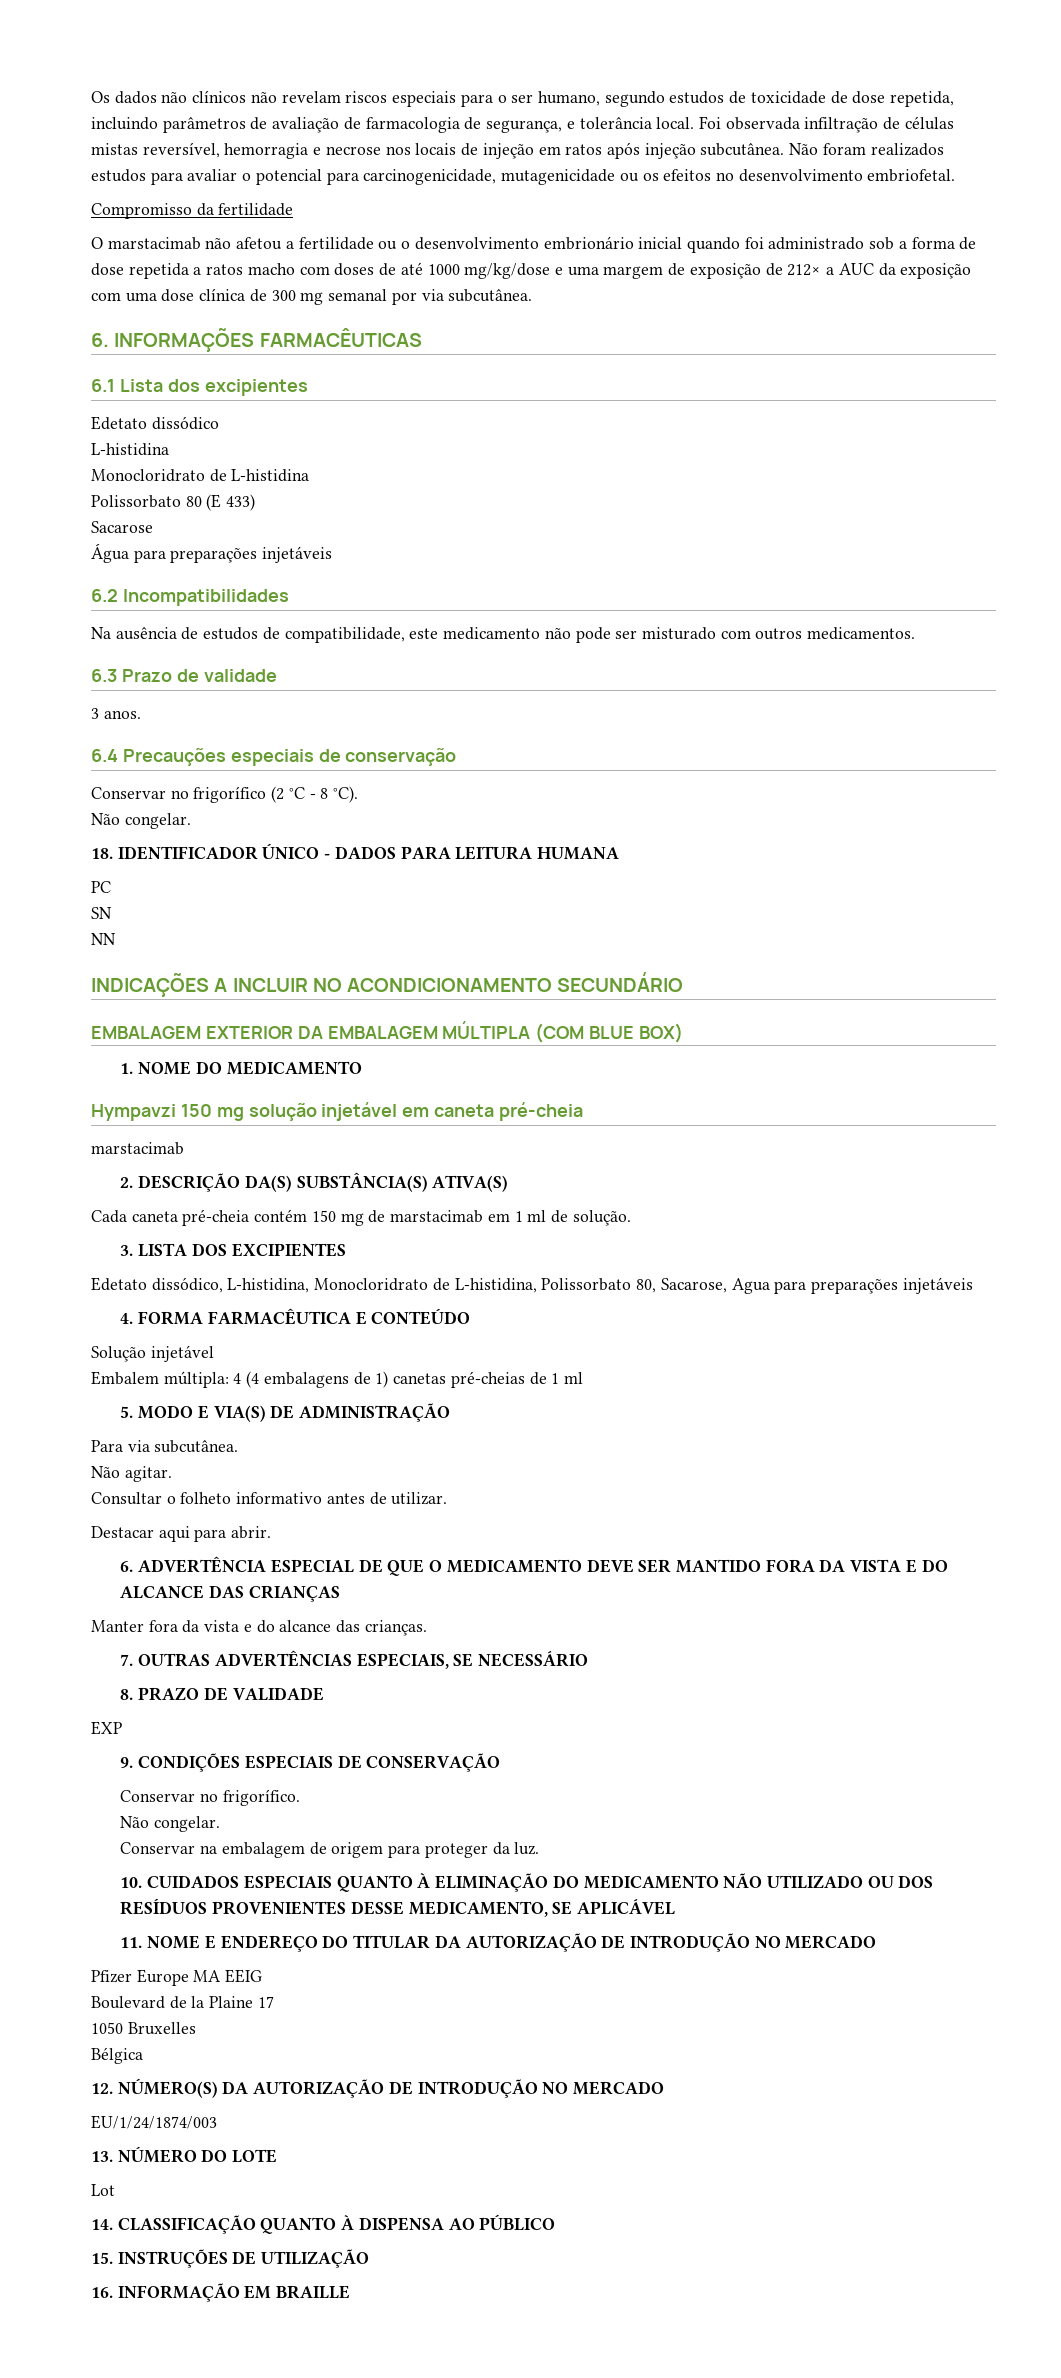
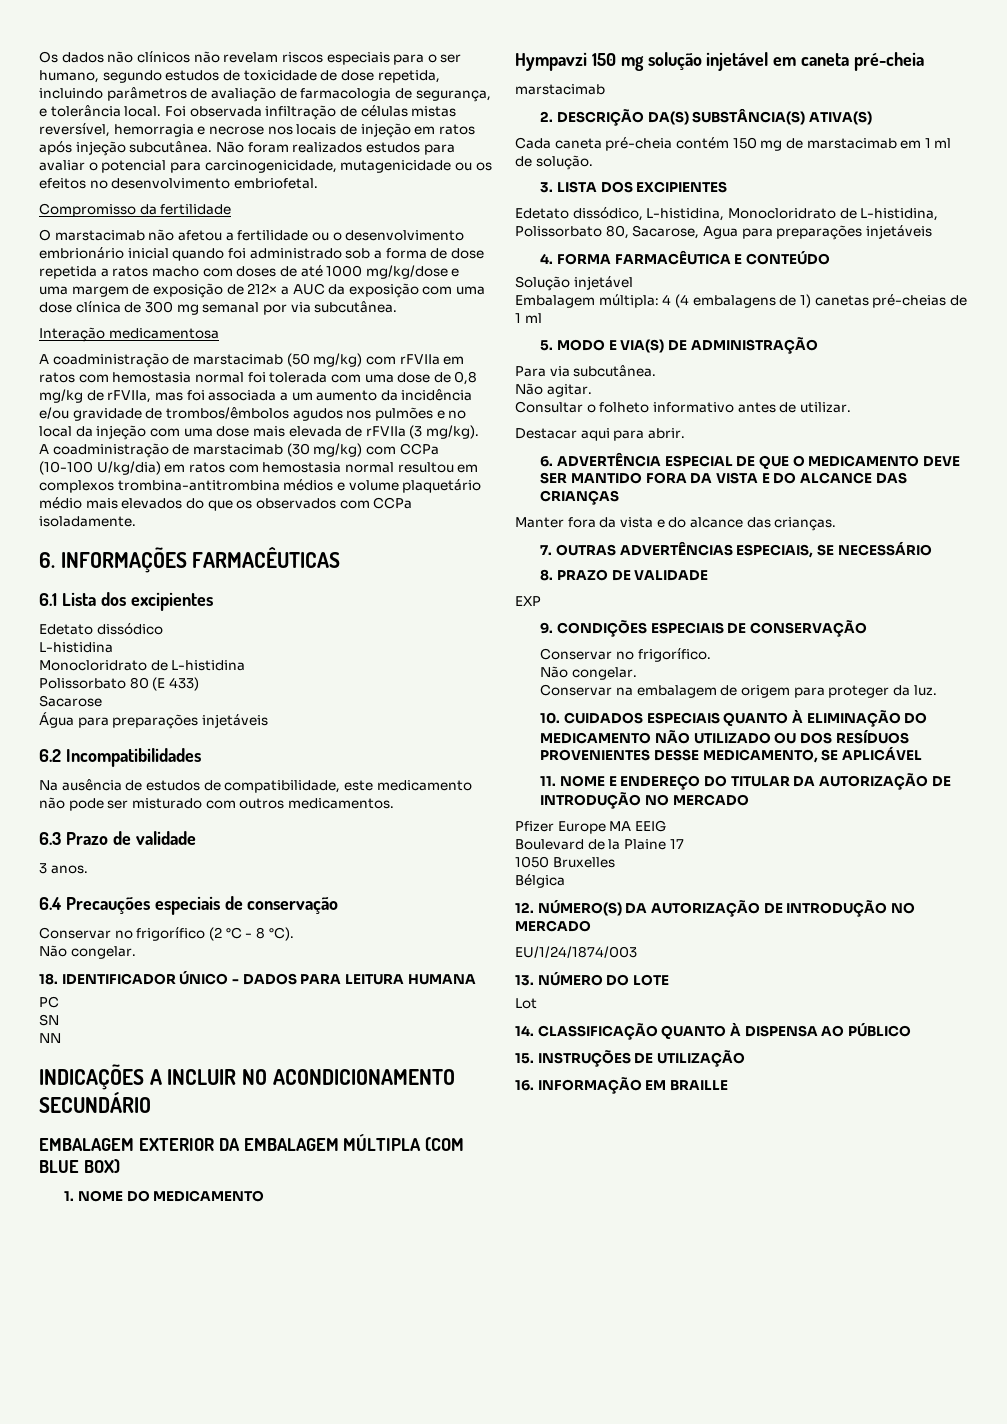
+ Interação medicamentosa
+ A coadministração de marstacimab (50 mg/kg) com rFVIIa em ratos com hemostasia normal foi tolerada com uma dose de 0,8 mg/kg de rFVIIa, mas foi associada a um aumento da incidência e/ou gravidade de trombos/êmbolos agudos nos pulmões e no local da injeção com uma dose mais elevada de rFVIIa (3 mg/kg). A coadministração de marstacimab (30 mg/kg) com CCPa (10-100 U/kg/dia) em ratos com hemostasia normal resultou em complexos trombina-antitrombina médios e volume plaquetário médio mais elevados do que os observados com CCPa isoladamente.
- Embalem múltipla: 4 (4 embalagens de 1) canetas pré-cheias de 1 ml
+ Embalagem múltipla: 4 (4 embalagens de 1) canetas pré-cheias de 1 ml

